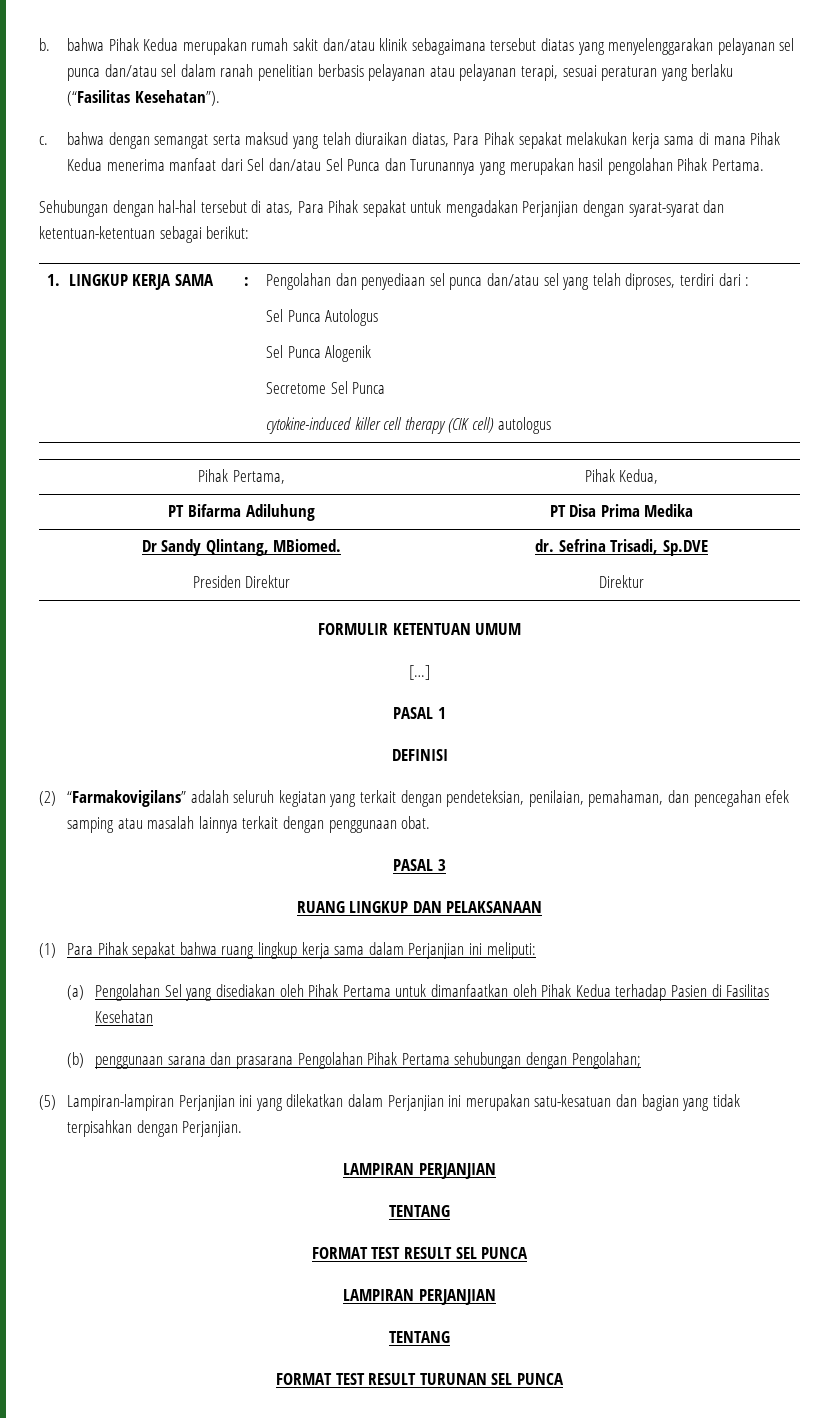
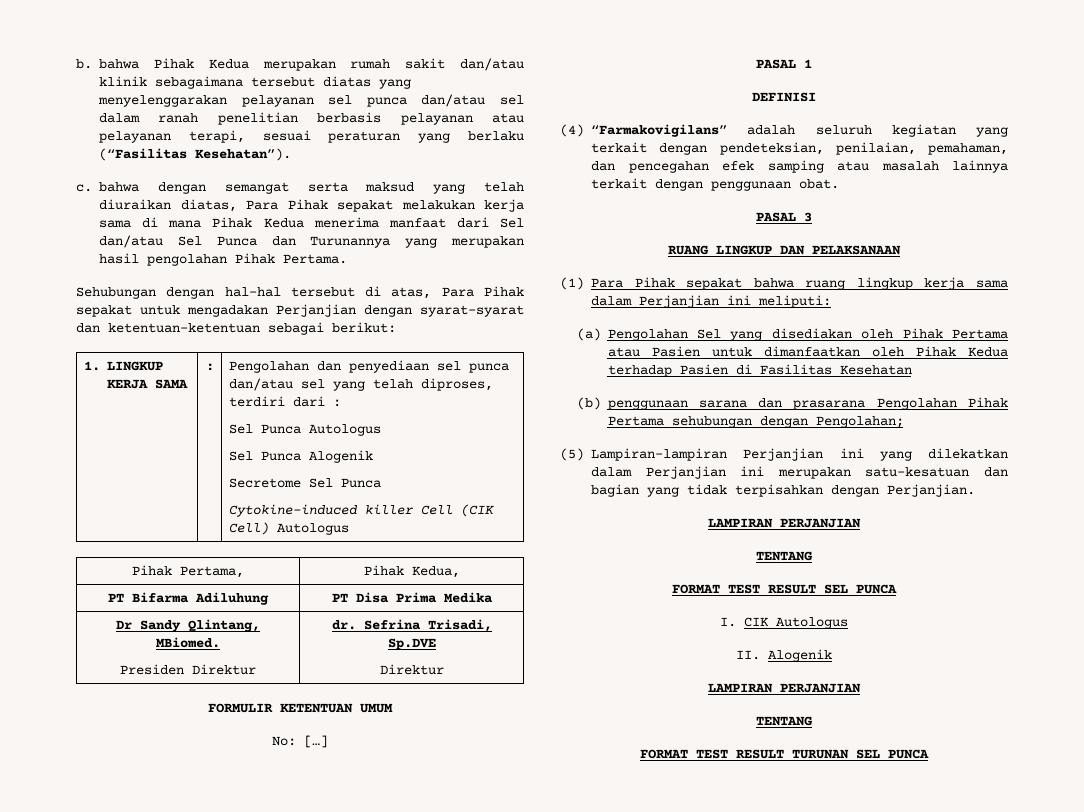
  1. LINGKUP KERJA SAMA | : | Pengolahan dan penyediaan sel punca dan/atau sel yang telah diproses, terdiri dari :
  Sel Punca Autologus
  Sel Punca Alogenik
  Secretome Sel Punca
- cytokine-induced killer cell therapy (CIK cell) autologus
+ Cytokine-induced killer Cell (CIK Cell) Autologus
- […]
+ No: […]
- (2) “Farmakovigilans” adalah seluruh kegiatan yang terkait dengan pendeteksian, penilaian, pemahaman, dan pencegahan efek samping atau masalah lainnya terkait dengan penggunaan obat.
+ (4) “Farmakovigilans” adalah seluruh kegiatan yang terkait dengan pendeteksian, penilaian, pemahaman, dan pencegahan efek samping atau masalah lainnya terkait dengan penggunaan obat.
- (a) Pengolahan Sel yang disediakan oleh Pihak Pertama untuk dimanfaatkan oleh Pihak Kedua terhadap Pasien di Fasilitas Kesehatan
+ (a) Pengolahan Sel yang disediakan oleh Pihak Pertama atau Pasien untuk dimanfaatkan oleh Pihak Kedua terhadap Pasien di Fasilitas Kesehatan
+ I. CIK Autologus
+ II. Alogenik

